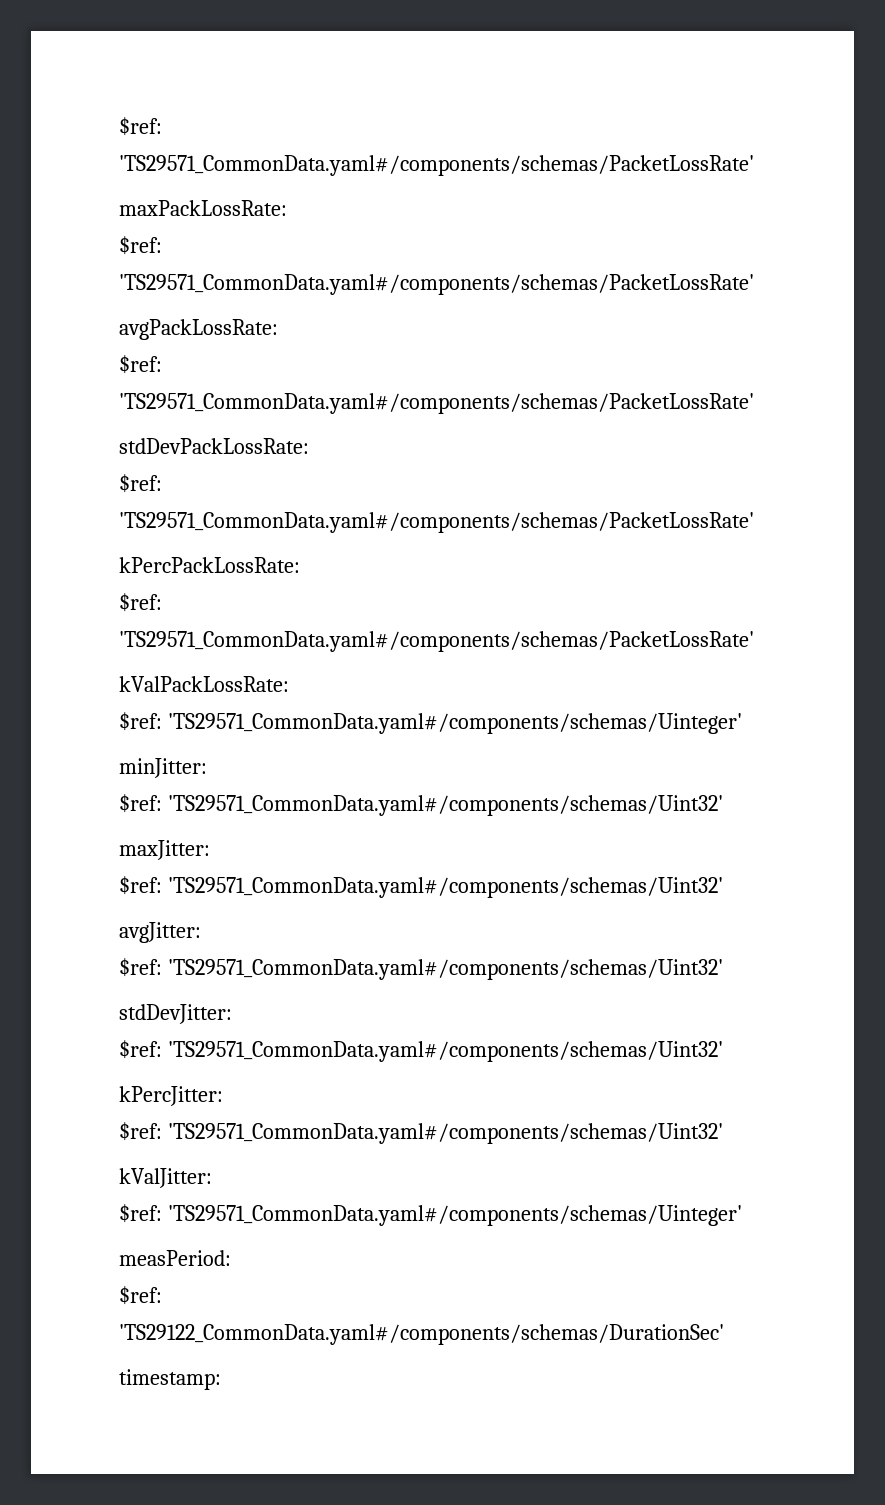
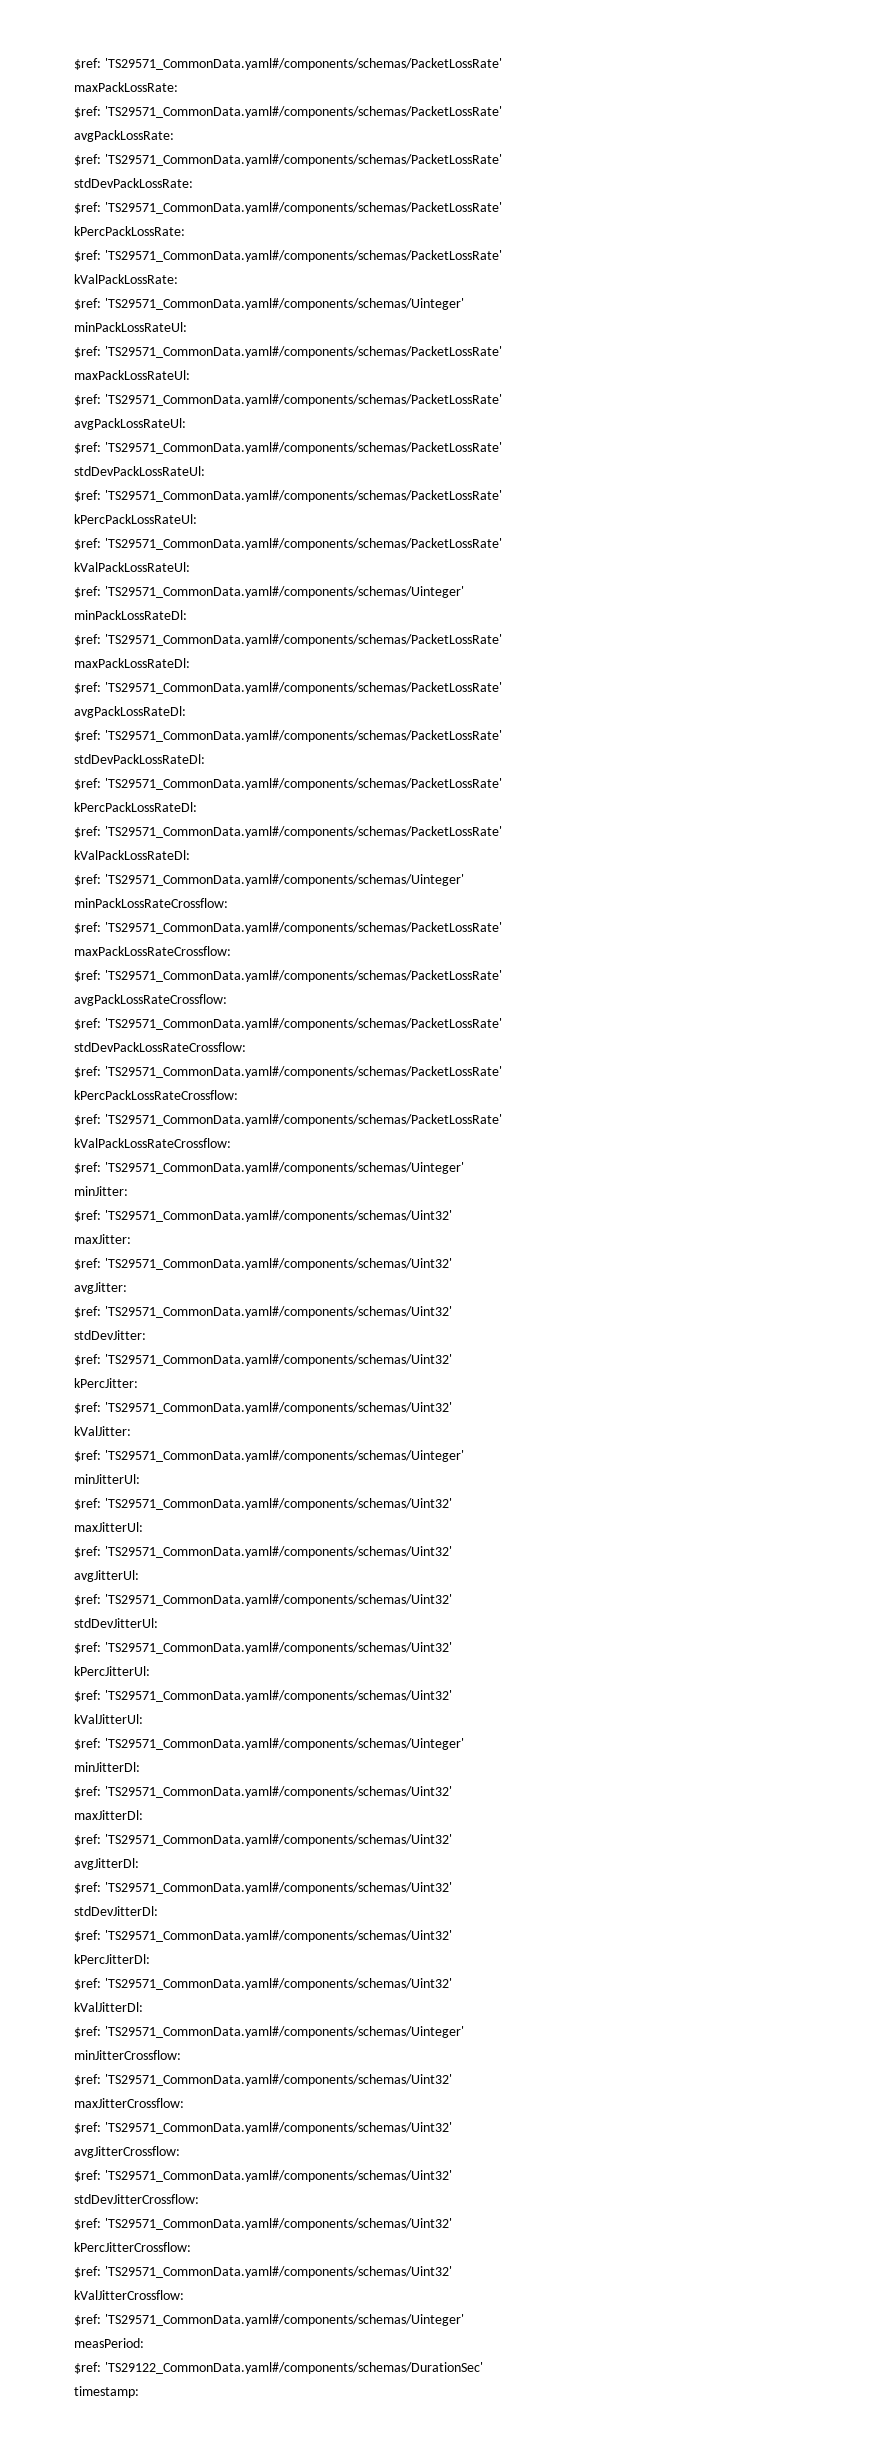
+ minPackLossRateUl:
+ $ref: 'TS29571_CommonData.yaml#/components/schemas/PacketLossRate'
+ maxPackLossRateUl:
+ $ref: 'TS29571_CommonData.yaml#/components/schemas/PacketLossRate'
+ avgPackLossRateUl:
+ $ref: 'TS29571_CommonData.yaml#/components/schemas/PacketLossRate'
+ stdDevPackLossRateUl:
+ $ref: 'TS29571_CommonData.yaml#/components/schemas/PacketLossRate'
+ kPercPackLossRateUl:
+ $ref: 'TS29571_CommonData.yaml#/components/schemas/PacketLossRate'
+ kValPackLossRateUl:
+ $ref: 'TS29571_CommonData.yaml#/components/schemas/Uinteger'
+ minPackLossRateDl:
+ $ref: 'TS29571_CommonData.yaml#/components/schemas/PacketLossRate'
+ maxPackLossRateDl:
+ $ref: 'TS29571_CommonData.yaml#/components/schemas/PacketLossRate'
+ avgPackLossRateDl:
+ $ref: 'TS29571_CommonData.yaml#/components/schemas/PacketLossRate'
+ stdDevPackLossRateDl:
+ $ref: 'TS29571_CommonData.yaml#/components/schemas/PacketLossRate'
+ kPercPackLossRateDl:
+ $ref: 'TS29571_CommonData.yaml#/components/schemas/PacketLossRate'
+ kValPackLossRateDl:
+ $ref: 'TS29571_CommonData.yaml#/components/schemas/Uinteger'
+ minPackLossRateCrossflow:
+ $ref: 'TS29571_CommonData.yaml#/components/schemas/PacketLossRate'
+ maxPackLossRateCrossflow:
+ $ref: 'TS29571_CommonData.yaml#/components/schemas/PacketLossRate'
+ avgPackLossRateCrossflow:
+ $ref: 'TS29571_CommonData.yaml#/components/schemas/PacketLossRate'
+ stdDevPackLossRateCrossflow:
+ $ref: 'TS29571_CommonData.yaml#/components/schemas/PacketLossRate'
+ kPercPackLossRateCrossflow:
+ $ref: 'TS29571_CommonData.yaml#/components/schemas/PacketLossRate'
+ kValPackLossRateCrossflow:
+ $ref: 'TS29571_CommonData.yaml#/components/schemas/Uinteger'
+ minJitterUl:
+ $ref: 'TS29571_CommonData.yaml#/components/schemas/Uint32'
+ maxJitterUl:
+ $ref: 'TS29571_CommonData.yaml#/components/schemas/Uint32'
+ avgJitterUl:
+ $ref: 'TS29571_CommonData.yaml#/components/schemas/Uint32'
+ stdDevJitterUl:
+ $ref: 'TS29571_CommonData.yaml#/components/schemas/Uint32'
+ kPercJitterUl:
+ $ref: 'TS29571_CommonData.yaml#/components/schemas/Uint32'
+ kValJitterUl:
+ $ref: 'TS29571_CommonData.yaml#/components/schemas/Uinteger'
+ minJitterDl:
+ $ref: 'TS29571_CommonData.yaml#/components/schemas/Uint32'
+ maxJitterDl:
+ $ref: 'TS29571_CommonData.yaml#/components/schemas/Uint32'
+ avgJitterDl:
+ $ref: 'TS29571_CommonData.yaml#/components/schemas/Uint32'
+ stdDevJitterDl:
+ $ref: 'TS29571_CommonData.yaml#/components/schemas/Uint32'
+ kPercJitterDl:
+ $ref: 'TS29571_CommonData.yaml#/components/schemas/Uint32'
+ kValJitterDl:
+ $ref: 'TS29571_CommonData.yaml#/components/schemas/Uinteger'
+ minJitterCrossflow:
+ $ref: 'TS29571_CommonData.yaml#/components/schemas/Uint32'
+ maxJitterCrossflow:
+ $ref: 'TS29571_CommonData.yaml#/components/schemas/Uint32'
+ avgJitterCrossflow:
+ $ref: 'TS29571_CommonData.yaml#/components/schemas/Uint32'
+ stdDevJitterCrossflow:
+ $ref: 'TS29571_CommonData.yaml#/components/schemas/Uint32'
+ kPercJitterCrossflow:
+ $ref: 'TS29571_CommonData.yaml#/components/schemas/Uint32'
+ kValJitterCrossflow:
+ $ref: 'TS29571_CommonData.yaml#/components/schemas/Uinteger'

